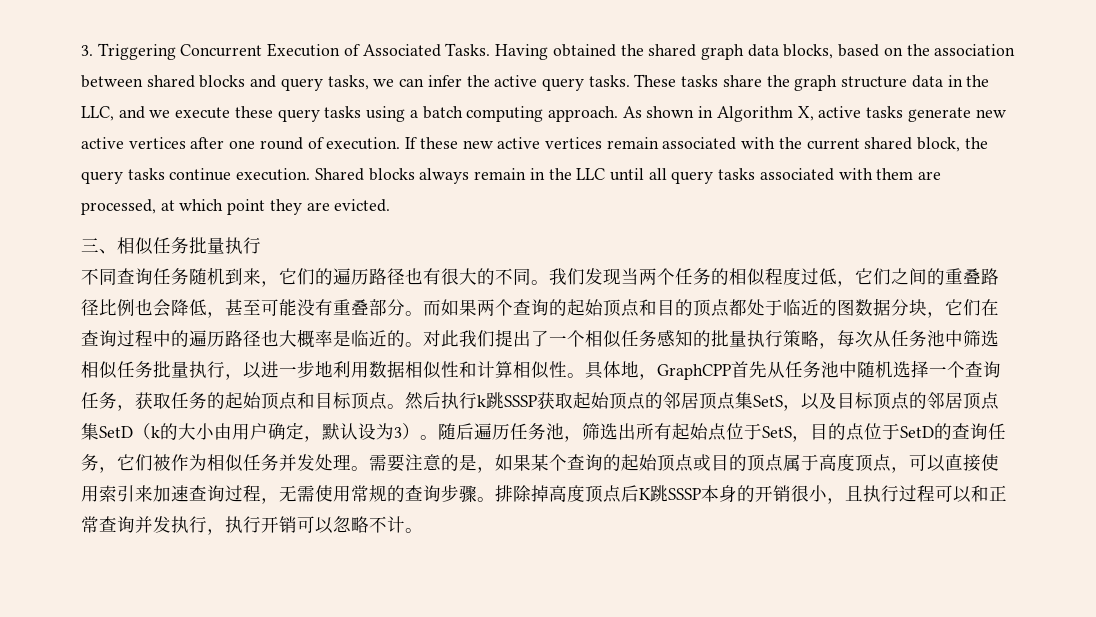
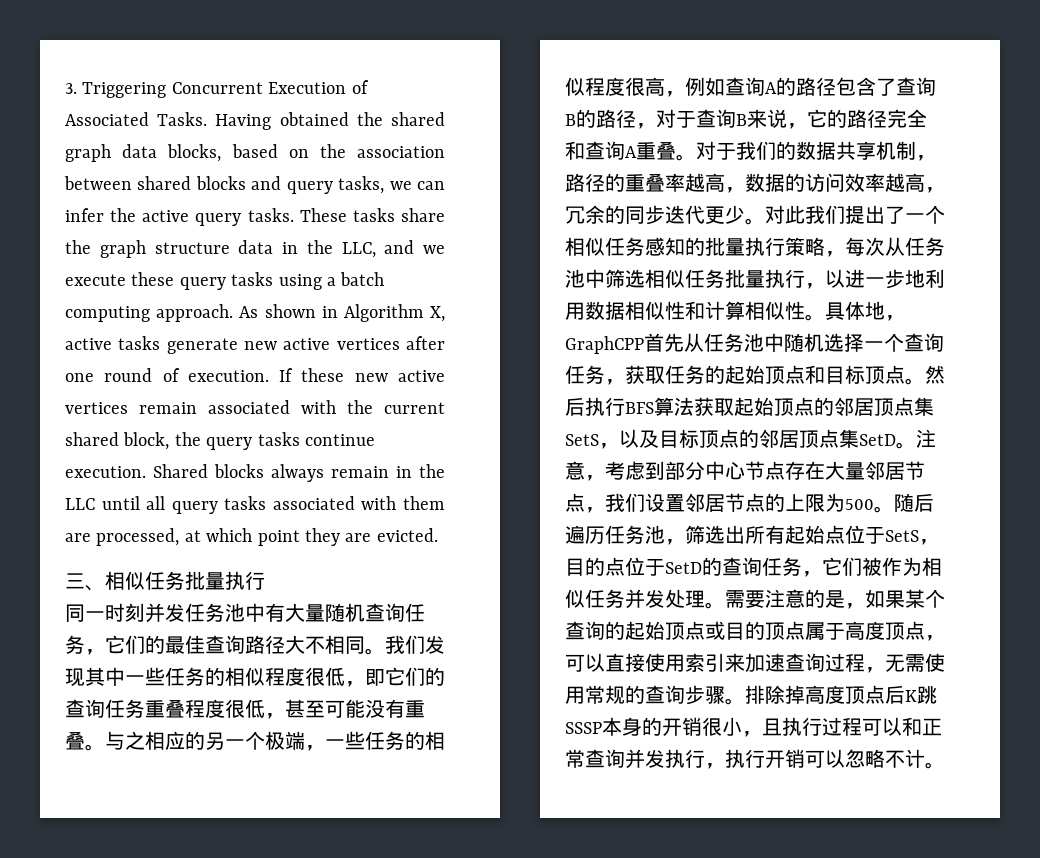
- 不同查询任务随机到来，它们的遍历路径也有很大的不同。
+ 同一时刻并发任务池中有大量随机查询任务，它们的最佳查询路径大不相同。
- 我们发现当两个任务的相似程度过低，它们之间的重叠路径比例也会降低，甚至可能没有重叠部分。而如果两个查询的起始顶点和目的顶点都处于临近的图数据分块，它们在查询过程中的遍历路径也大概率是临近的。
+ 我们发现其中一些任务的相似程度很低，即它们的查询任务重叠程度很低，甚至可能没有重叠。与之相应的另一个极端，一些任务的相似程度很高，例如查询A的路径包含了查询B的路径，对于查询B来说，它的路径完全和查询A重叠。对于我们的数据共享机制，路径的重叠率越高，数据的访问效率越高，冗余的同步迭代更少。
- 然后执行k跳SSSP获取起始顶点的邻居顶点集SetS，以及目标顶点的邻居顶点集SetD（k的大小由用户确定，默认设为3）。
+ 然后执行BFS算法获取起始顶点的邻居顶点集SetS，以及目标顶点的邻居顶点集SetD。注意，考虑到部分中心节点存在大量邻居节点，我们设置邻居节点的上限为500。

